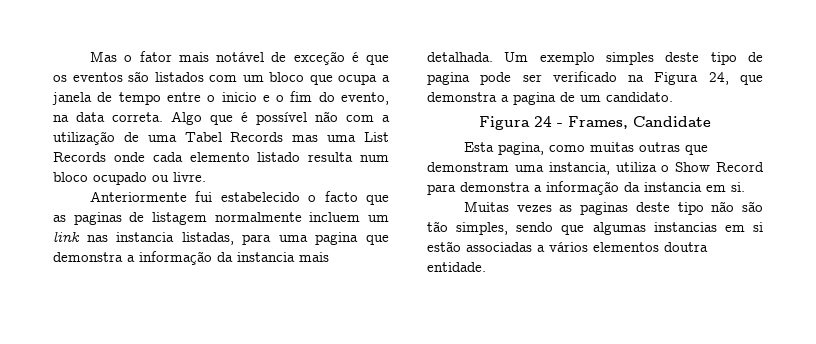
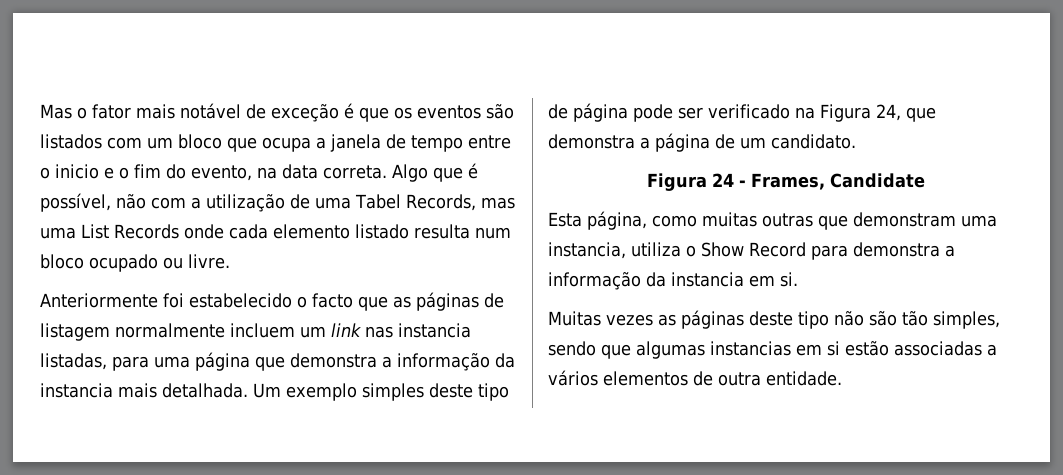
- Algo que é possível não com a utilização de uma Tabel Records mas uma List Records onde cada elemento listado resulta num bloco ocupado ou livre.
+ Algo que é possível, não com a utilização de uma Tabel Records, mas uma List Records onde cada elemento listado resulta num bloco ocupado ou livre.
- Anteriormente fui estabelecido o facto que as paginas de listagem normalmente incluem um link nas instancia listadas, para uma pagina que demonstra a informação da instancia mais detalhada.
+ Anteriormente foi estabelecido o facto que as páginas de listagem normalmente incluem um link nas instancia listadas, para uma página que demonstra a informação da instancia mais detalhada.
- Um exemplo simples deste tipo de pagina pode ser verificado na Figura 24, que demonstra a pagina de um candidato.
+ Um exemplo simples deste tipo de página pode ser verificado na Figura 24, que demonstra a página de um candidato.
- Esta pagina, como muitas outras que demonstram uma instancia, utiliza o Show Record para demonstra a informação da instancia em si.
+ Esta página, como muitas outras que demonstram uma instancia, utiliza o Show Record para demonstra a informação da instancia em si.
- Muitas vezes as paginas deste tipo não são tão simples, sendo que algumas instancias em si estão associadas a vários elementos doutra entidade.
+ Muitas vezes as páginas deste tipo não são tão simples, sendo que algumas instancias em si estão associadas a vários elementos de outra entidade.

